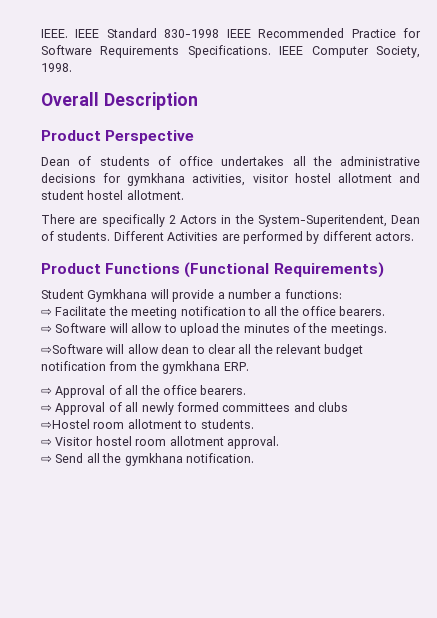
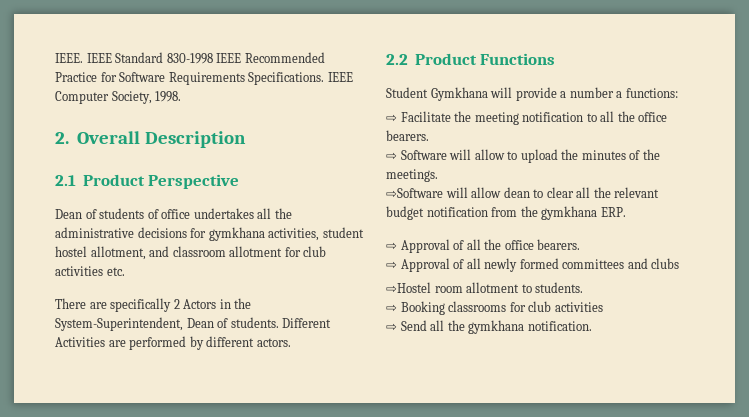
- Overall Description
+ 2. Overall Description
- Product Perspective
+ 2.1 Product Perspective
- Dean of students of office undertakes all the administrative decisions for gymkhana activities, visitor hostel allotment and student hostel allotment.
+ Dean of students of office undertakes all the administrative decisions for gymkhana activities, student hostel allotment, and classroom allotment for club activities etc.
- There are specifically 2 Actors in the System-Superitendent, Dean of students.
+ There are specifically 2 Actors in the System-Superintendent, Dean of students.
- Product Functions (Functional Requirements)
+ 2.2 Product Functions
- ⇨ Visitor hostel room allotment approval.
+ ⇨ Booking classrooms for club activities

